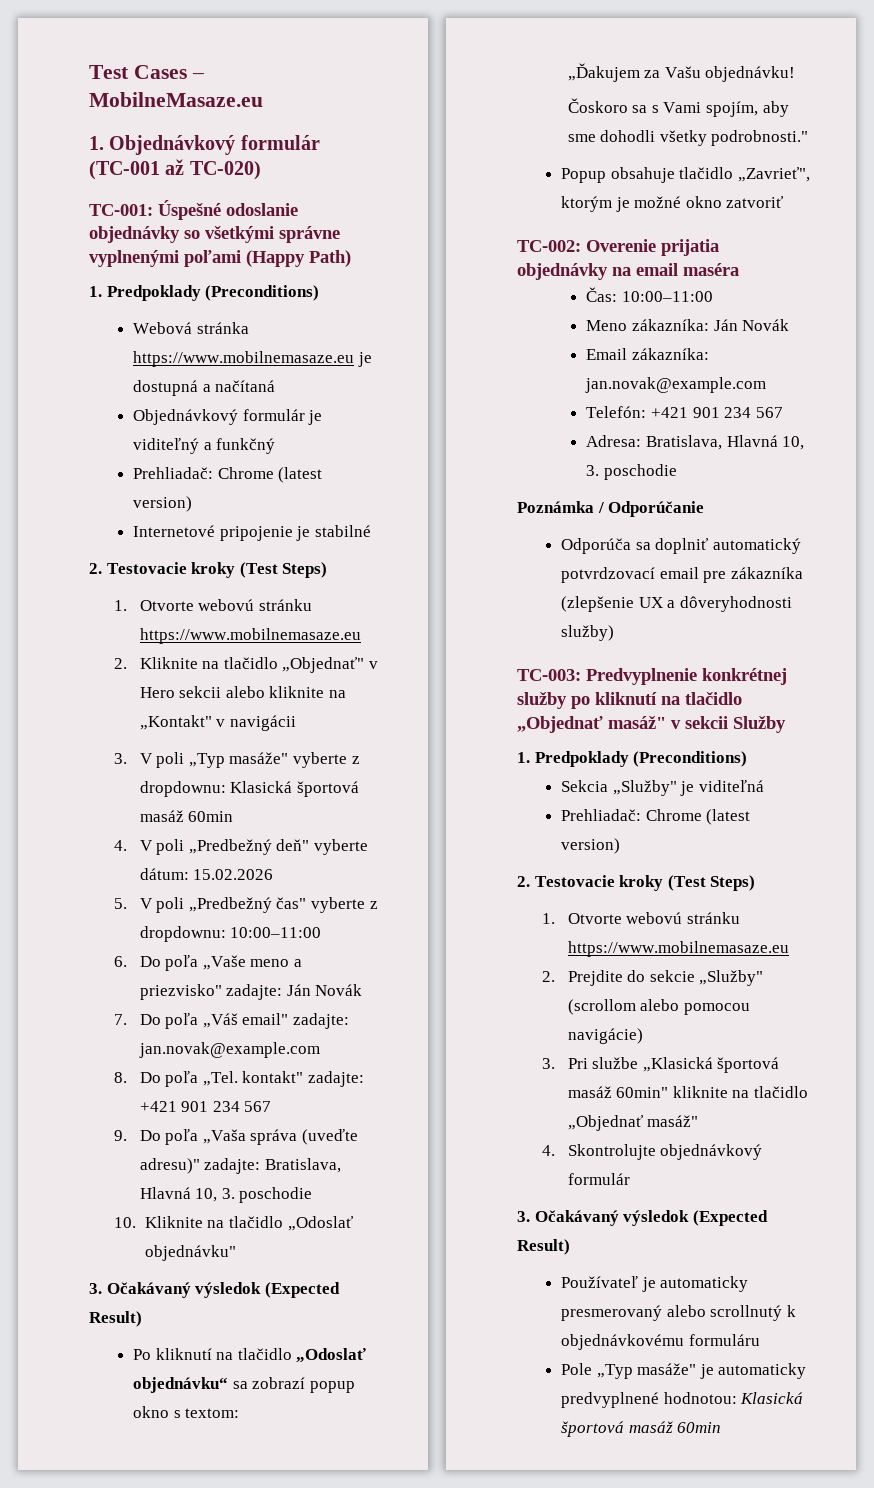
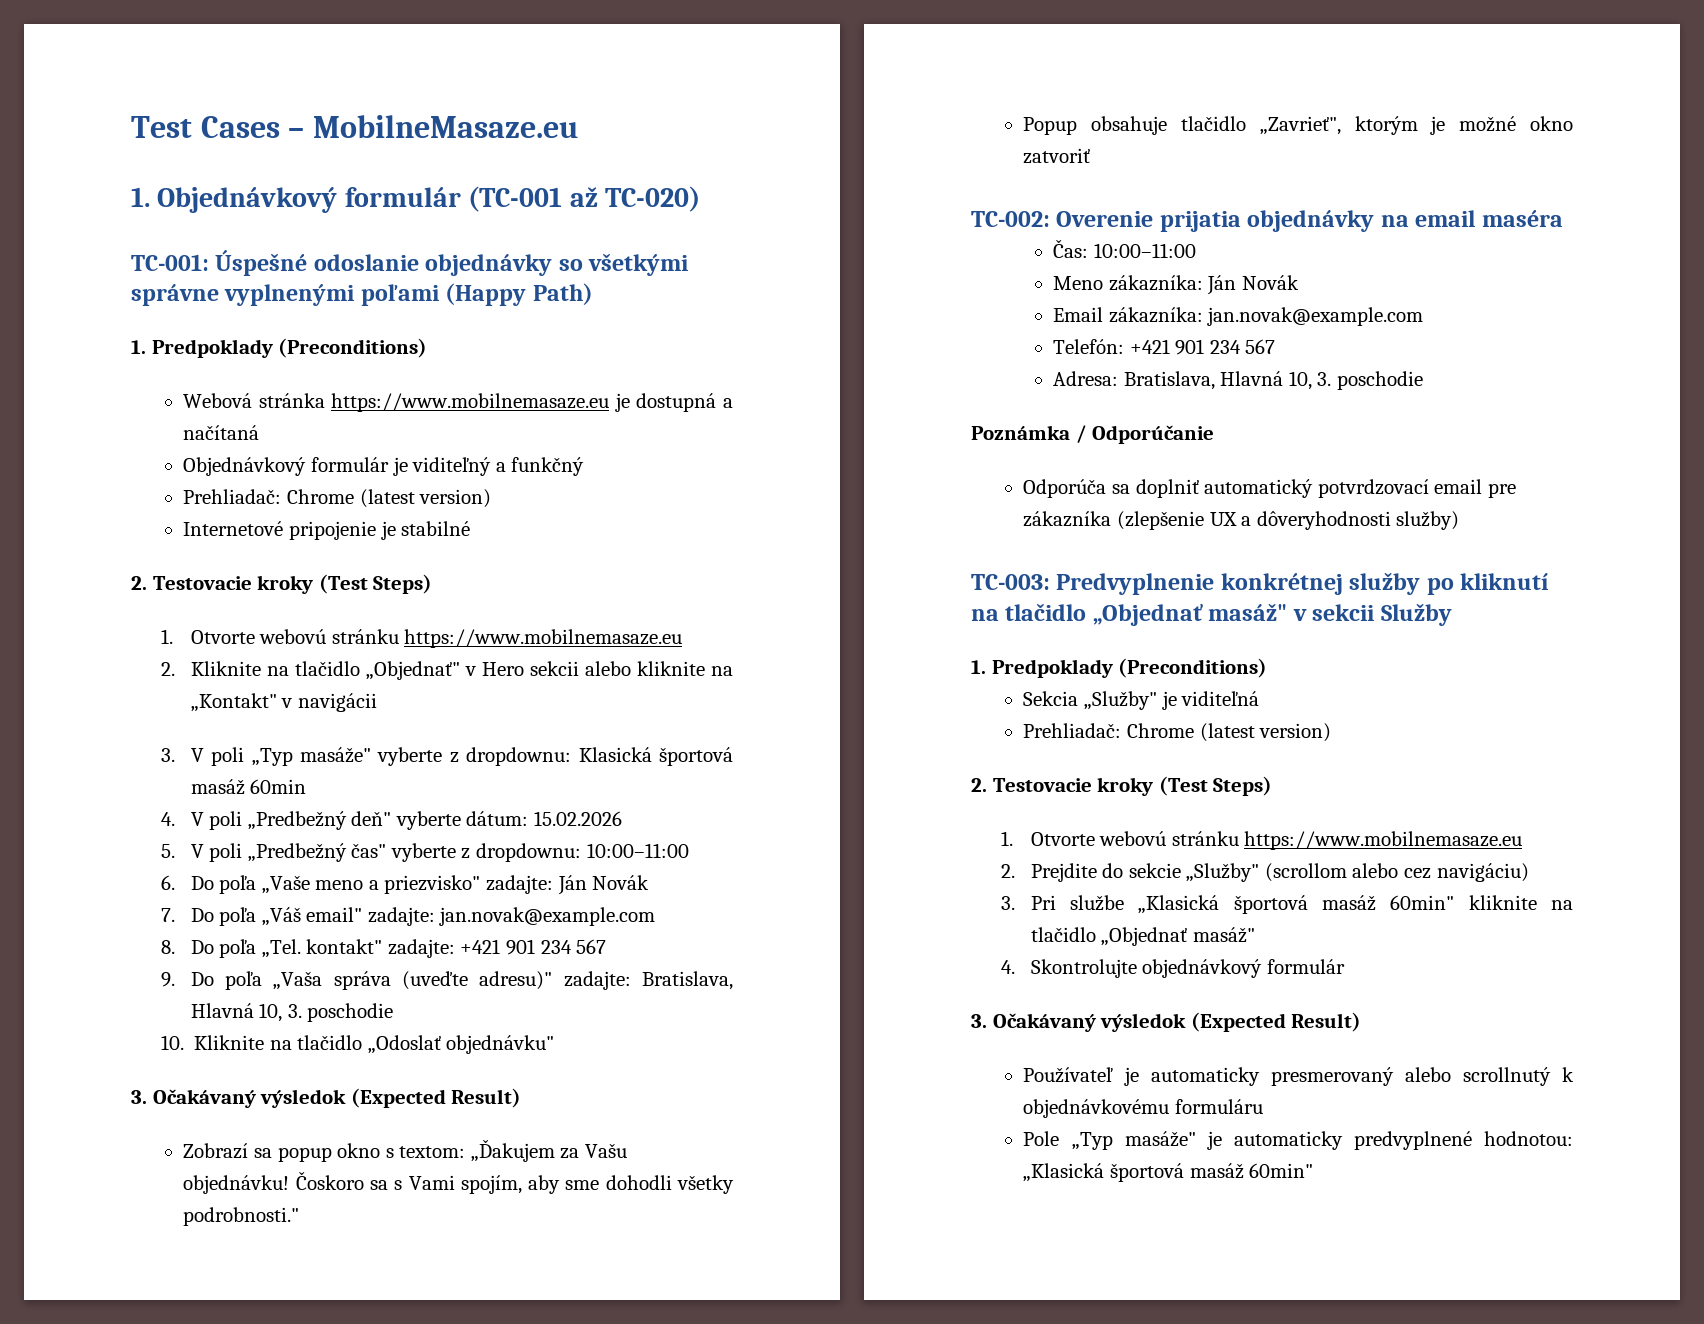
- Po kliknutí na tlačidlo „Odoslať objednávku“ sa zobrazí popup okno s textom:
- „Ďakujem za Vašu objednávku!
- Čoskoro sa s Vami spojím, aby sme dohodli všetky podrobnosti."
+ Zobrazí sa popup okno s textom: „Ďakujem za Vašu objednávku! Čoskoro sa s Vami spojím, aby sme dohodli všetky podrobnosti."
- 2. Prejdite do sekcie „Služby" (scrollom alebo pomocou navigácie)
+ 2. Prejdite do sekcie „Služby" (scrollom alebo cez navigáciu)
- Pole „Typ masáže" je automaticky predvyplnené hodnotou: Klasická športová masáž 60min
+ Pole „Typ masáže" je automaticky predvyplnené hodnotou: „Klasická športová masáž 60min"

